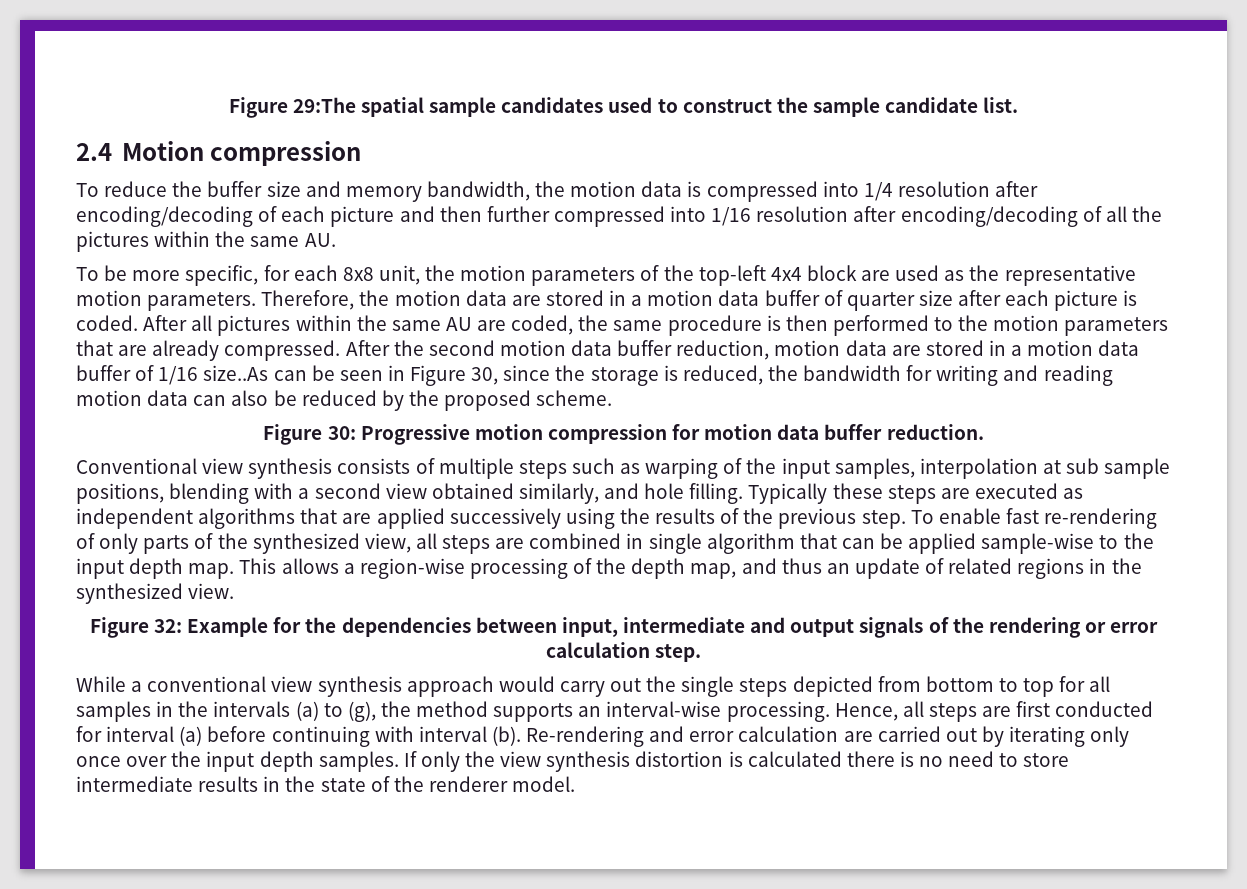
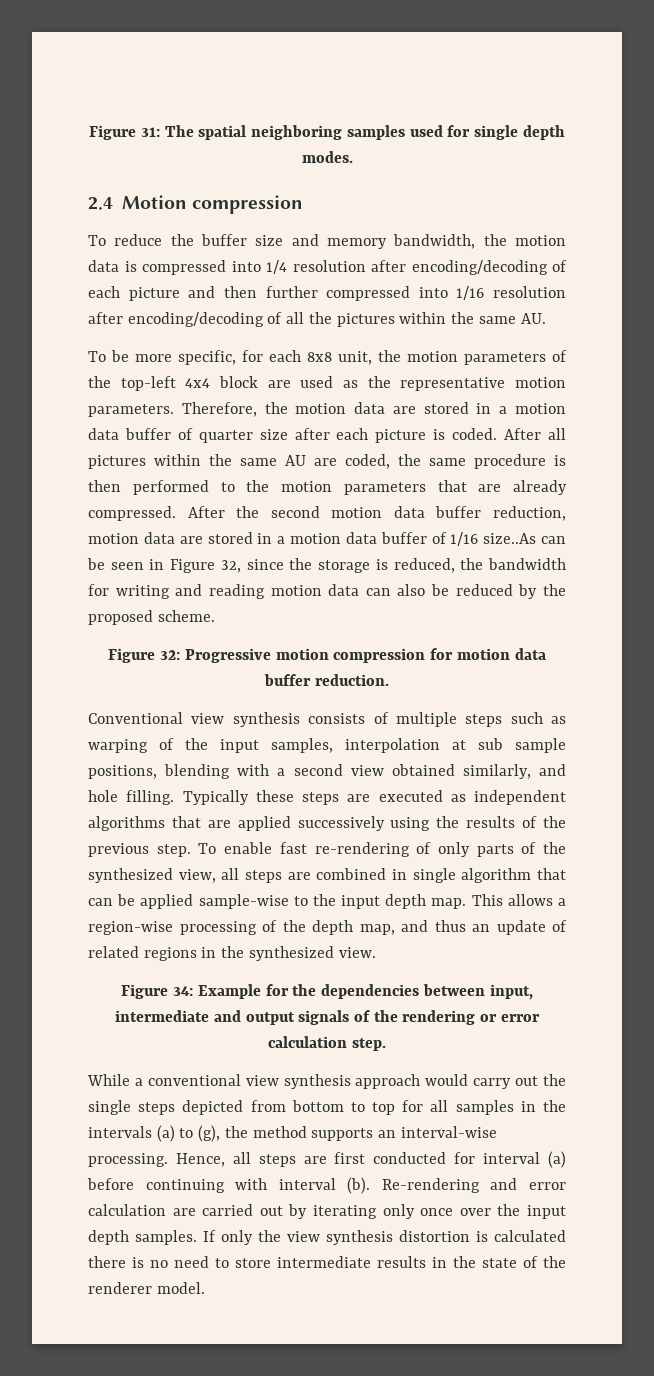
- Figure 29:The spatial sample candidates used to construct the sample candidate list.
+ Figure 31: The spatial neighboring samples used for single depth modes.
- After the second motion data buffer reduction, motion data are stored in a motion data buffer of 1/16 size..As can be seen in Figure 30, since the storage is reduced, the bandwidth for writing and reading motion data can also be reduced by the proposed scheme.
+ After the second motion data buffer reduction, motion data are stored in a motion data buffer of 1/16 size..As can be seen in Figure 32, since the storage is reduced, the bandwidth for writing and reading motion data can also be reduced by the proposed scheme.
- Figure 30: Progressive motion compression for motion data buffer reduction.
+ Figure 32: Progressive motion compression for motion data buffer reduction.
- Figure 32: Example for the dependencies between input, intermediate and output signals of the rendering or error calculation step.
+ Figure 34: Example for the dependencies between input, intermediate and output signals of the rendering or error calculation step.

